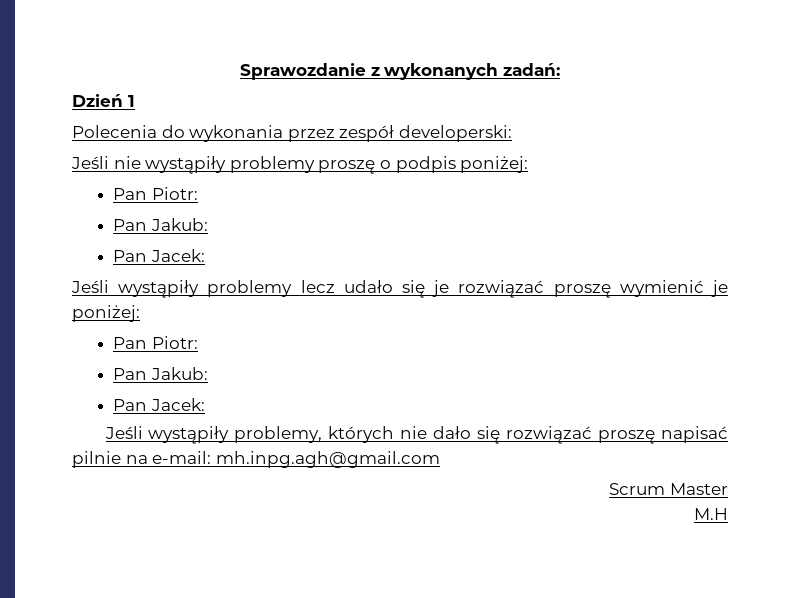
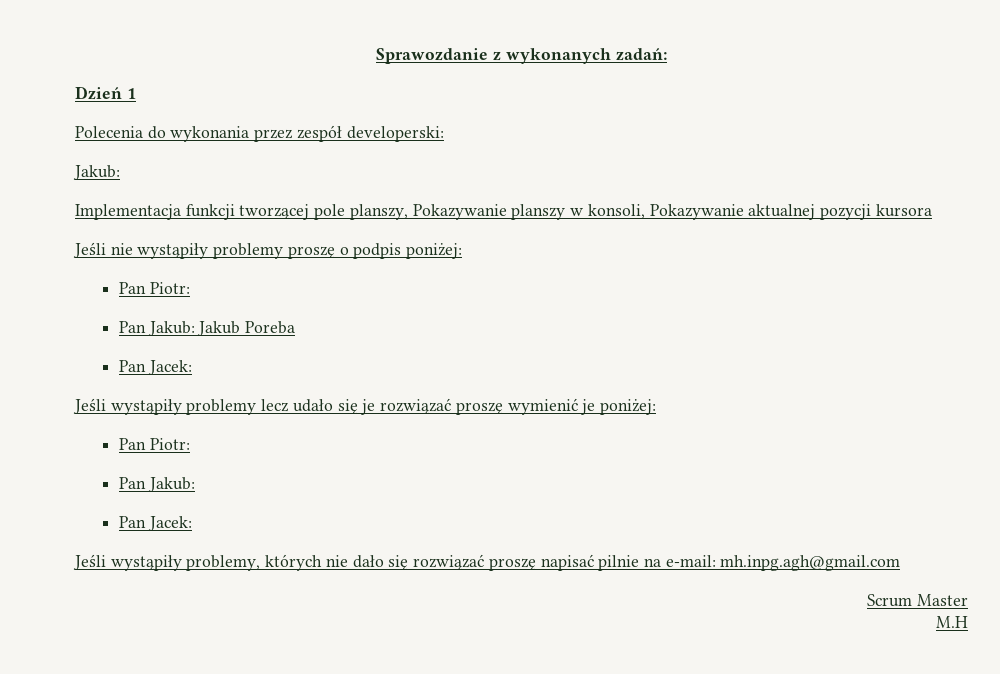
  Polecenia do wykonania przez zespół developerski:
+ Jakub:
+ Implementacja funkcji tworzącej pole planszy, Pokazywanie planszy w konsoli, Pokazywanie aktualnej pozycji kursora
  Jeśli nie wystąpiły problemy proszę o podpis poniżej:
  Pan Piotr:
- Pan Jakub:
+ Pan Jakub: Jakub Poreba

